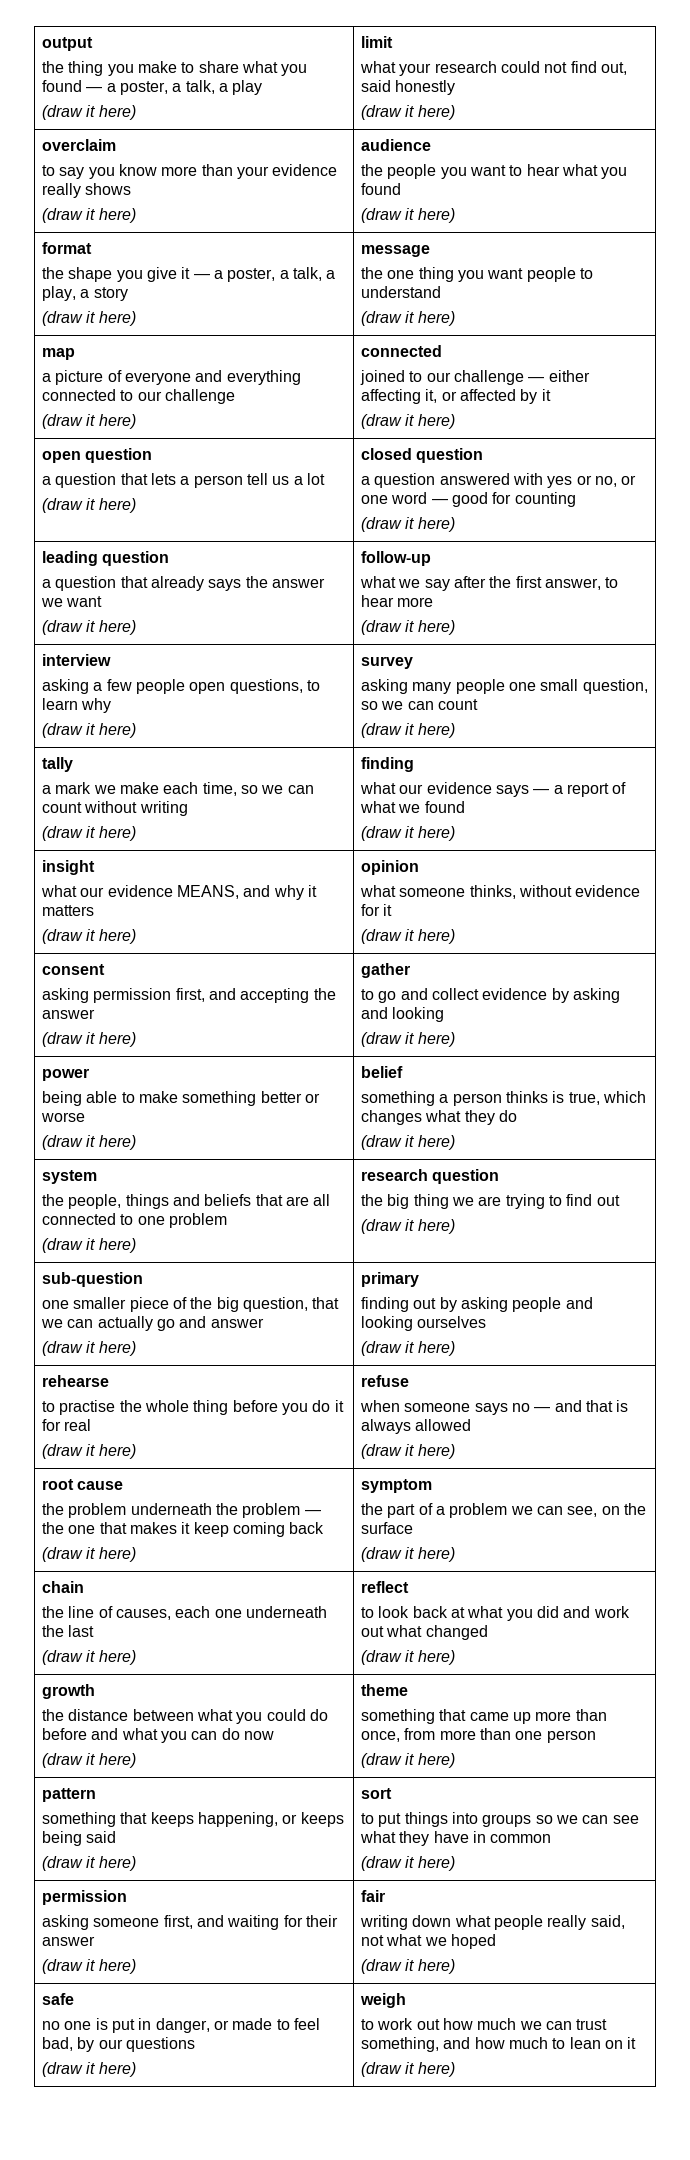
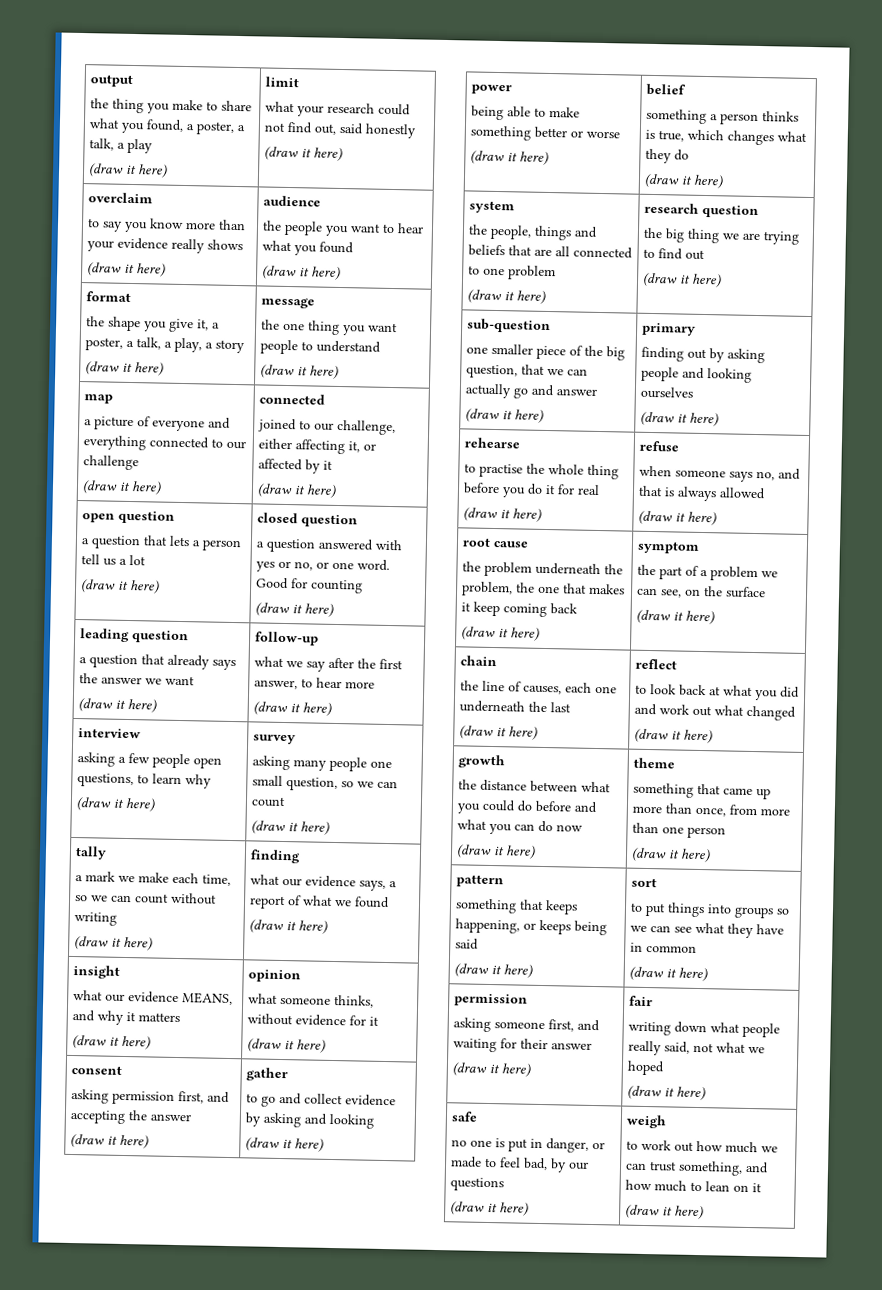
  output
- the thing you make to share what you found — a poster, a talk, a play
+ the thing you make to share what you found, a poster, a talk, a play
  format
- the shape you give it — a poster, a talk, a play, a story
+ the shape you give it, a poster, a talk, a play, a story
  map
  a picture of everyone and everything connected to our challenge
  (draw it here) | connected
- joined to our challenge — either affecting it, or affected by it
+ joined to our challenge, either affecting it, or affected by it
  open question
  a question that lets a person tell us a lot
  (draw it here) | closed question
- a question answered with yes or no, or one word — good for counting
+ a question answered with yes or no, or one word. Good for counting
  tally
  a mark we make each time, so we can count without writing
  (draw it here) | finding
- what our evidence says — a report of what we found
+ what our evidence says, a report of what we found
  rehearse
  to practise the whole thing before you do it for real
  (draw it here) | refuse
- when someone says no — and that is always allowed
+ when someone says no, and that is always allowed
  root cause
- the problem underneath the problem — the one that makes it keep coming back
+ the problem underneath the problem, the one that makes it keep coming back

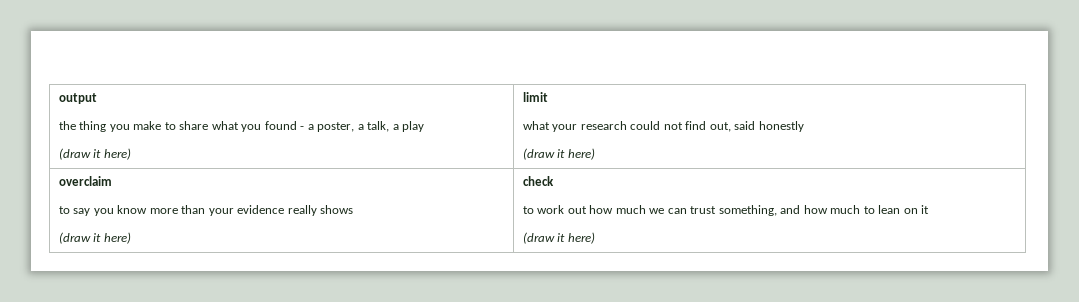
  output
- the thing you make to share what you found, a poster, a talk, a play
+ the thing you make to share what you found - a poster, a talk, a play
  overclaim
  to say you know more than your evidence really shows
- (draw it here) | audience
- the people you want to hear what you found
- (draw it here)
- format
- the shape you give it, a poster, a talk, a play, a story
- (draw it here) | message
- the one thing you want people to understand
- (draw it here)
- map
- a picture of everyone and everything connected to our challenge
- (draw it here) | connected
- joined to our challenge, either affecting it, or affected by it
- (draw it here)
- open question
- a question that lets a person tell us a lot
- (draw it here) | closed question
- a question answered with yes or no, or one word. Good for counting
- (draw it here)
- leading question
- a question that already says the answer we want
- (draw it here) | follow-up
- what we say after the first answer, to hear more
- (draw it here)
- interview
- asking a few people open questions, to learn why
- (draw it here) | survey
- asking many people one small question, so we can count
- (draw it here)
- tally
- a mark we make each time, so we can count without writing
- (draw it here) | finding
- what our evidence says, a report of what we found
- (draw it here)
- insight
- what our evidence MEANS, and why it matters
- (draw it here) | opinion
- what someone thinks, without evidence for it
- (draw it here)
- consent
- asking permission first, and accepting the answer
- (draw it here) | gather
- to go and collect evidence by asking and looking
- (draw it here)
- power
- being able to make something better or worse
- (draw it here) | belief
- something a person thinks is true, which changes what they do
- (draw it here)
- system
- the people, things and beliefs that are all connected to one problem
- (draw it here) | research question
- the big thing we are trying to find out
- (draw it here)
- sub-question
- one smaller piece of the big question, that we can actually go and answer
- (draw it here) | primary
- finding out by asking people and looking ourselves
- (draw it here)
- rehearse
- to practise the whole thing before you do it for real
- (draw it here) | refuse
- when someone says no, and that is always allowed
- (draw it here)
- root cause
- the problem underneath the problem, the one that makes it keep coming back
- (draw it here) | symptom
- the part of a problem we can see, on the surface
- (draw it here)
- chain
- the line of causes, each one underneath the last
- (draw it here) | reflect
- to look back at what you did and work out what changed
- (draw it here)
- growth
- the distance between what you could do before and what you can do now
- (draw it here) | theme
- something that came up more than once, from more than one person
- (draw it here)
- pattern
- something that keeps happening, or keeps being said
- (draw it here) | sort
- to put things into groups so we can see what they have in common
- (draw it here)
- permission
- asking someone first, and waiting for their answer
- (draw it here) | fair
- writing down what people really said, not what we hoped
- (draw it here)
- safe
- no one is put in danger, or made to feel bad, by our questions
- (draw it here) | weigh
+ (draw it here) | check

